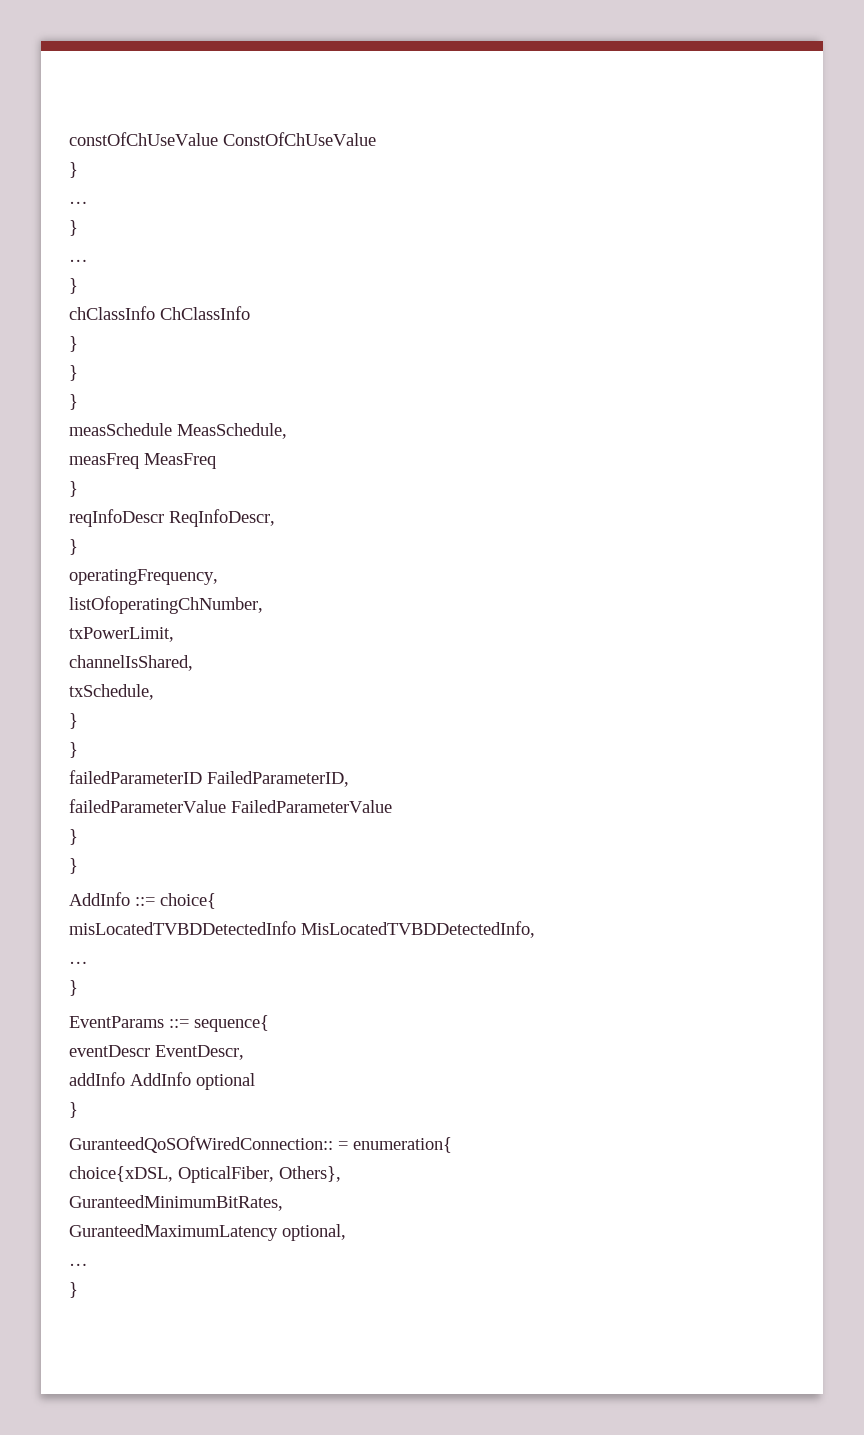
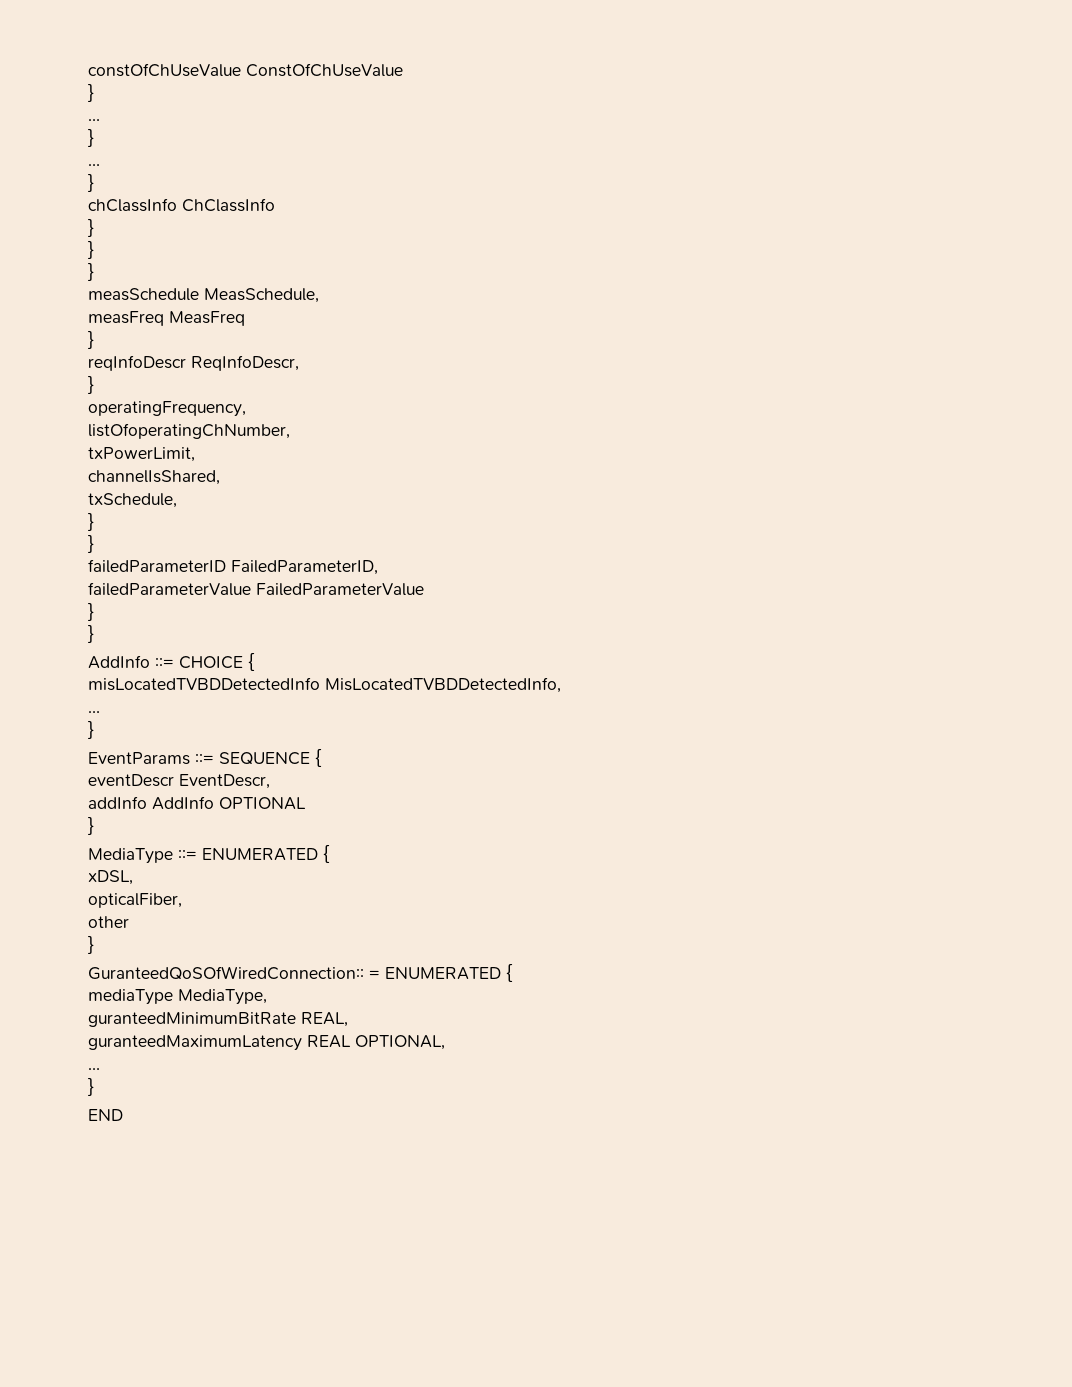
- AddInfo ::= choice{
+ AddInfo ::= CHOICE {
- EventParams ::= sequence{
+ EventParams ::= SEQUENCE {
- addInfo AddInfo optional
+ addInfo AddInfo OPTIONAL
  }
- GuranteedQoSOfWiredConnection:: = enumeration{
- choice{xDSL, OpticalFiber, Others},
- GuranteedMinimumBitRates,
- GuranteedMaximumLatency optional,
+ MediaType ::= ENUMERATED {
+ xDSL,
+ opticalFiber,
+ other
+ }
+ GuranteedQoSOfWiredConnection:: = ENUMERATED {
+ mediaType MediaType,
+ guranteedMinimumBitRate REAL,
+ guranteedMaximumLatency REAL OPTIONAL,
  …
  }
+ END

